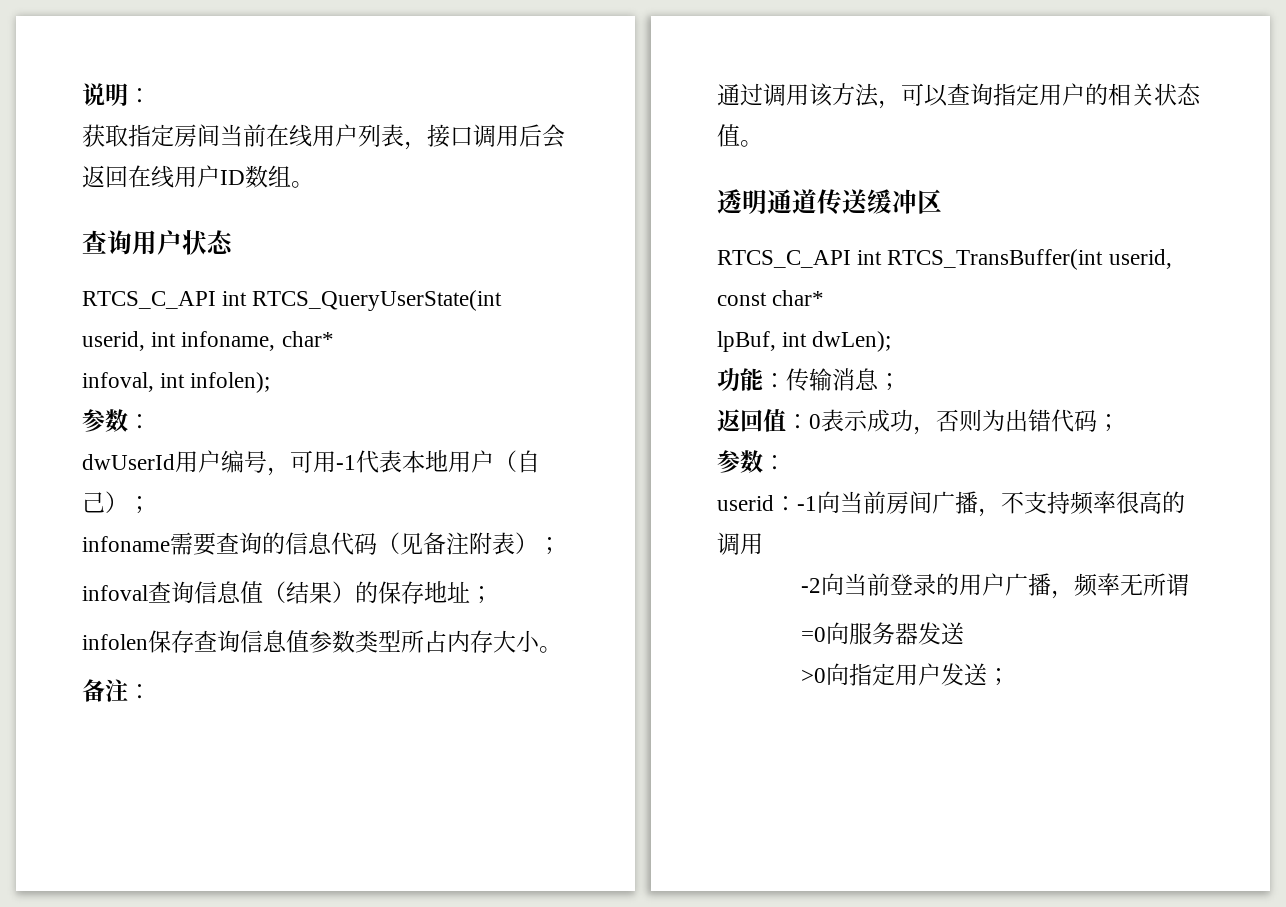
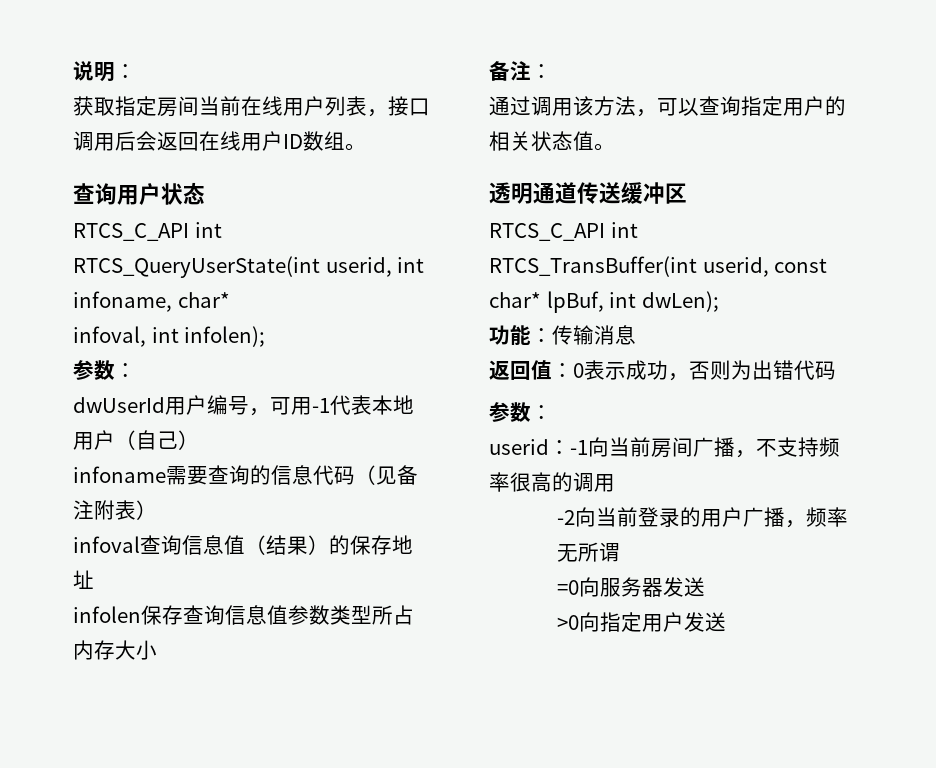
- dwUserId用户编号，可用-1代表本地用户（自己）；
+ dwUserId用户编号，可用-1代表本地用户（自己）
- infoname需要查询的信息代码（见备注附表）；
+ infoname需要查询的信息代码（见备注附表）
- infoval查询信息值（结果）的保存地址；
+ infoval查询信息值（结果）的保存地址
- infolen保存查询信息值参数类型所占内存大小。
+ infolen保存查询信息值参数类型所占内存大小
- RTCS_C_API int RTCS_TransBuffer(int userid, const char*
- lpBuf, int dwLen);
+ RTCS_C_API int RTCS_TransBuffer(int userid, const char* lpBuf, int dwLen);
- 功能：传输消息；
+ 功能：传输消息
- 返回值：0表示成功，否则为出错代码；
+ 返回值：0表示成功，否则为出错代码
- >0向指定用户发送；
+ >0向指定用户发送

